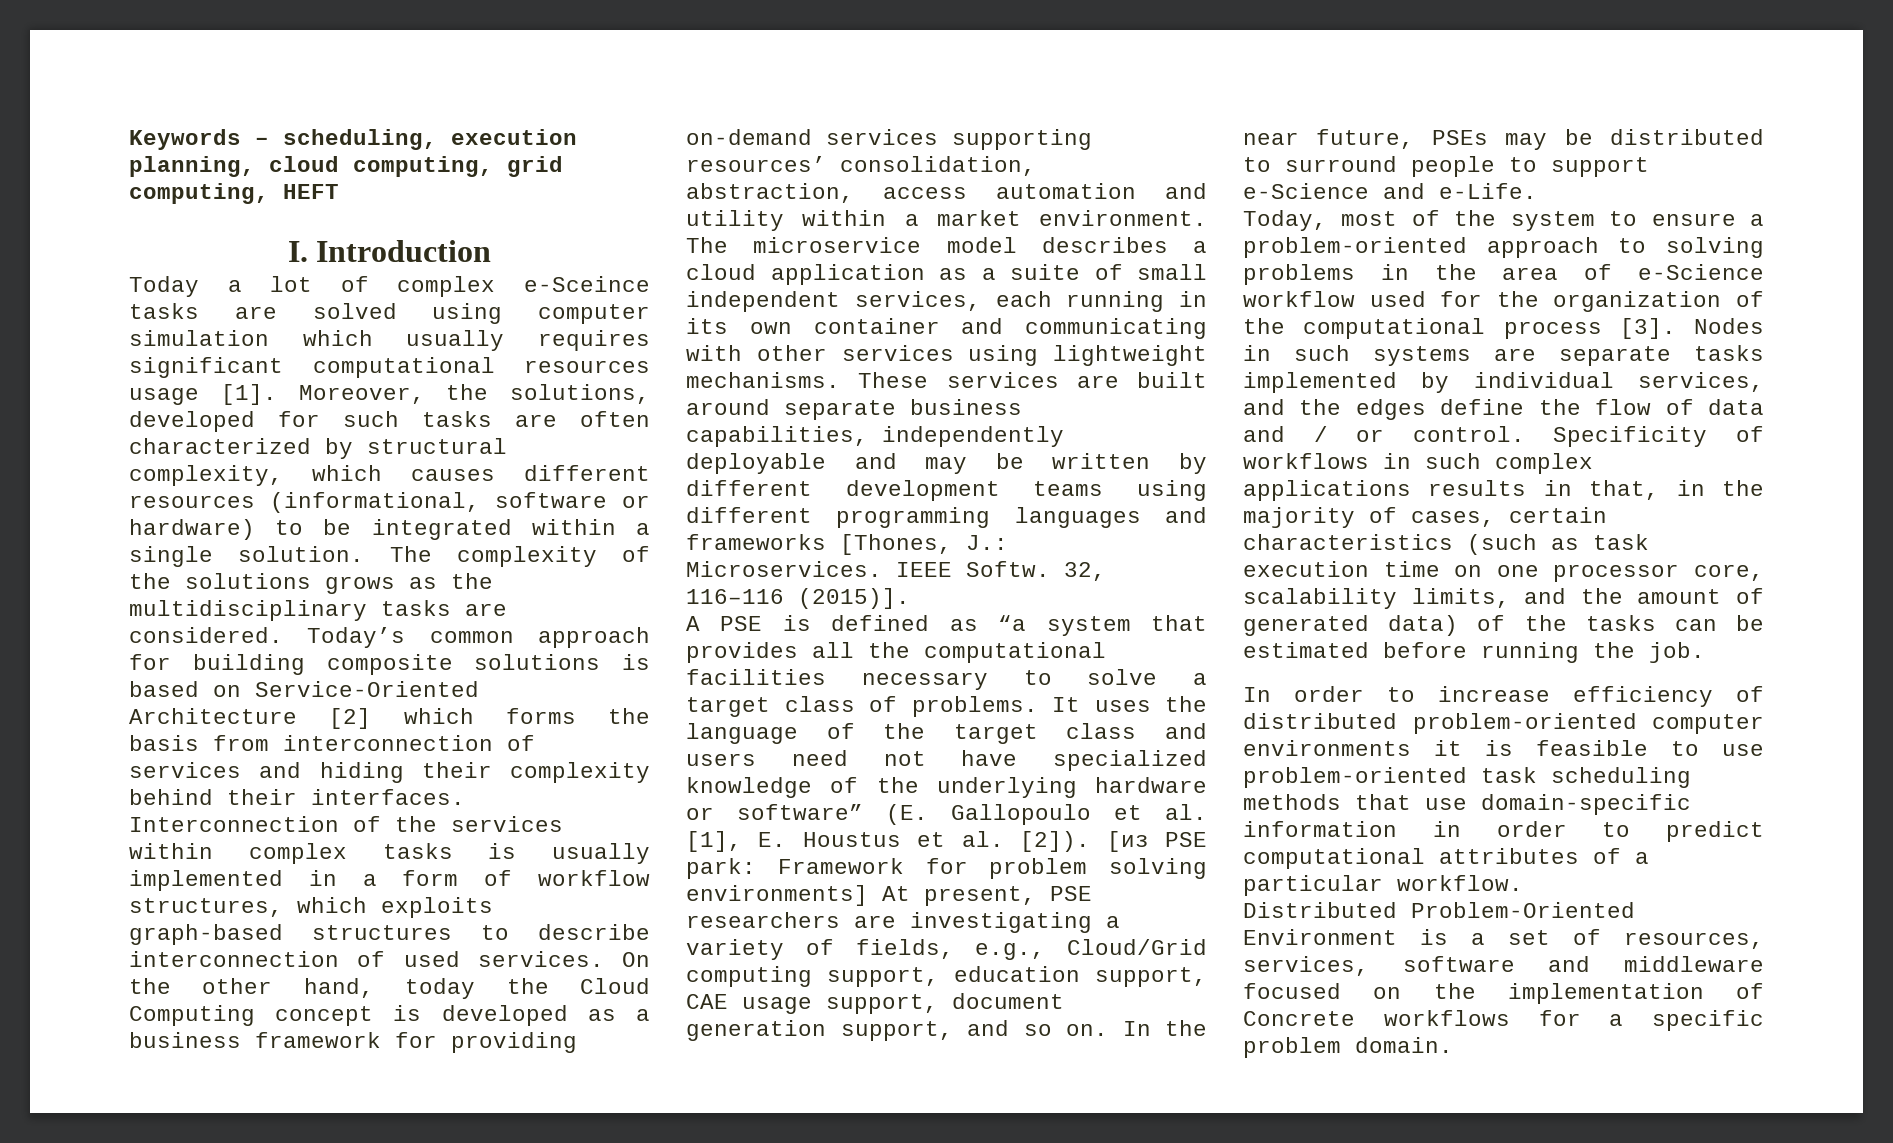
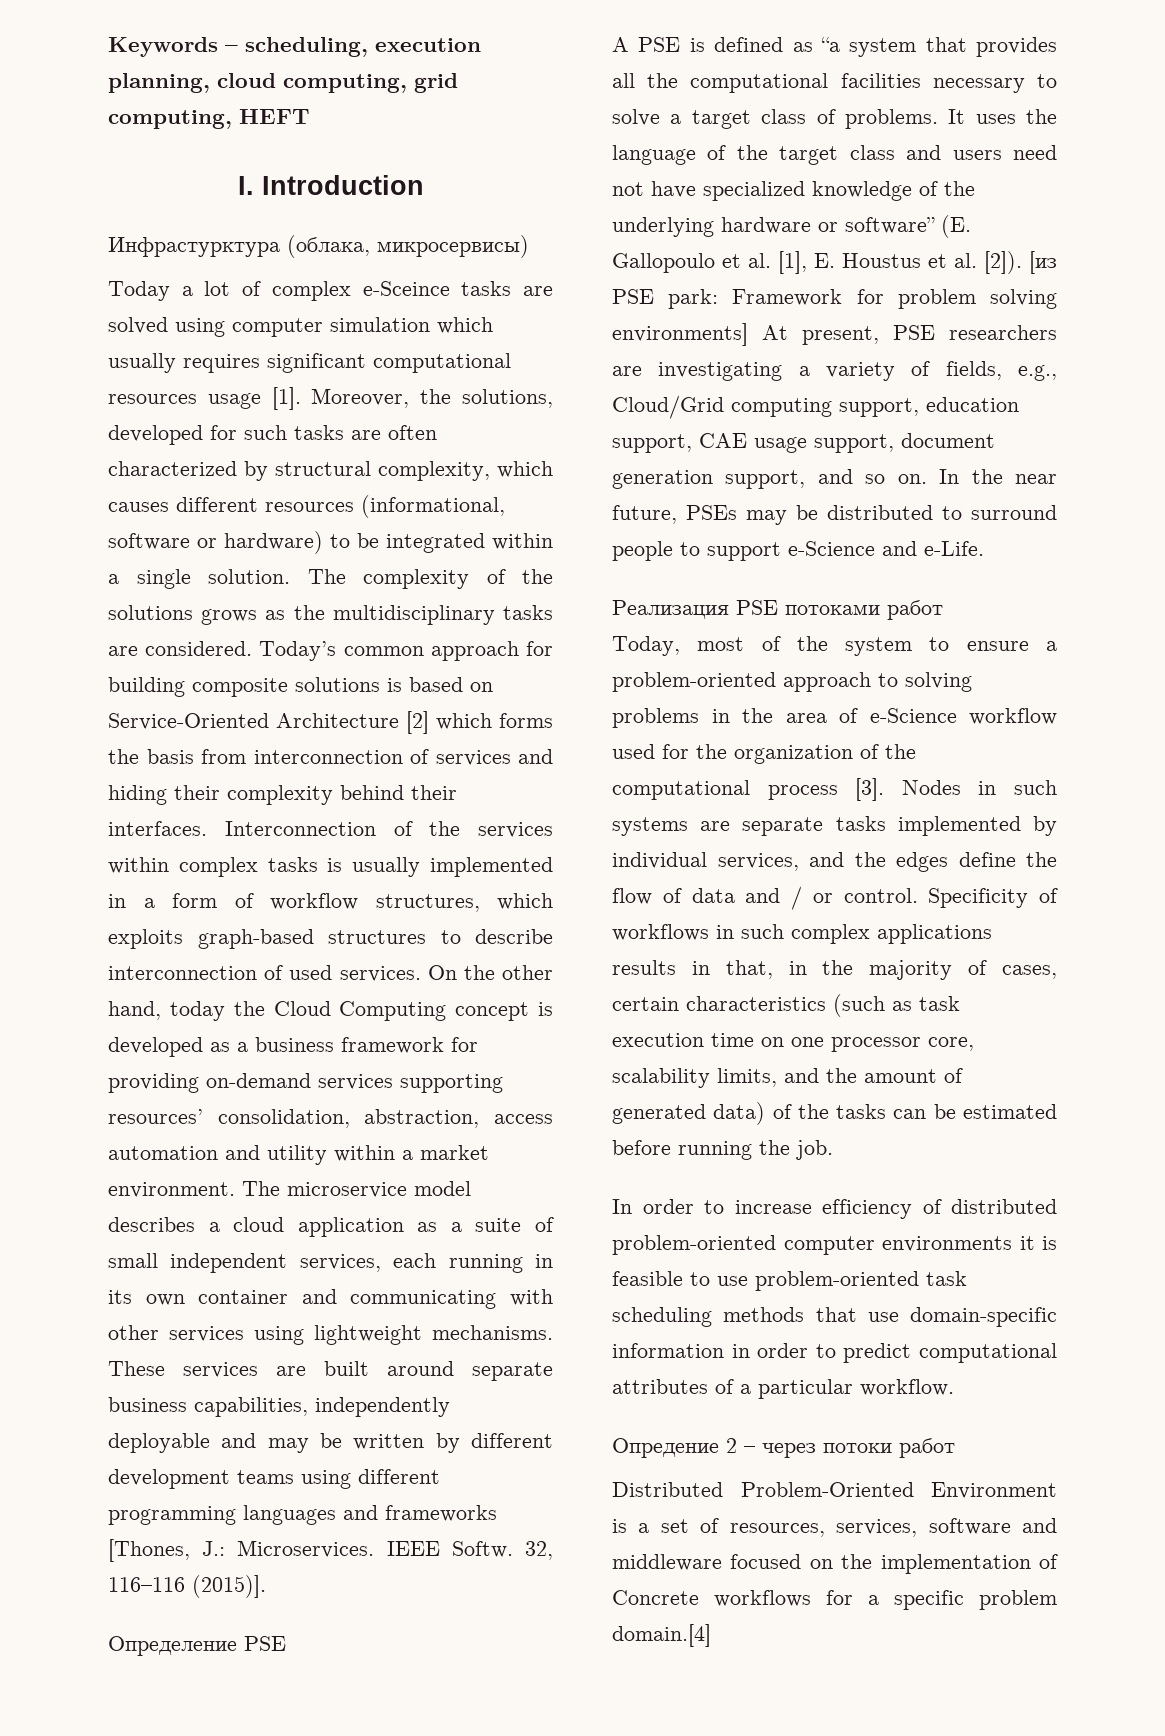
+ Инфрастурктура (облака, микросервисы)
+ Определение PSE
+ Реализация PSE потоками работ
+ Опредение 2 – через потоки работ
- Distributed Problem-Oriented Environment is a set of resources, services, software and middleware focused on the implementation of Concrete workflows for a specific problem domain.
+ Distributed Problem-Oriented Environment is a set of resources, services, software and middleware focused on the implementation of Concrete workflows for a specific problem domain.[4]

